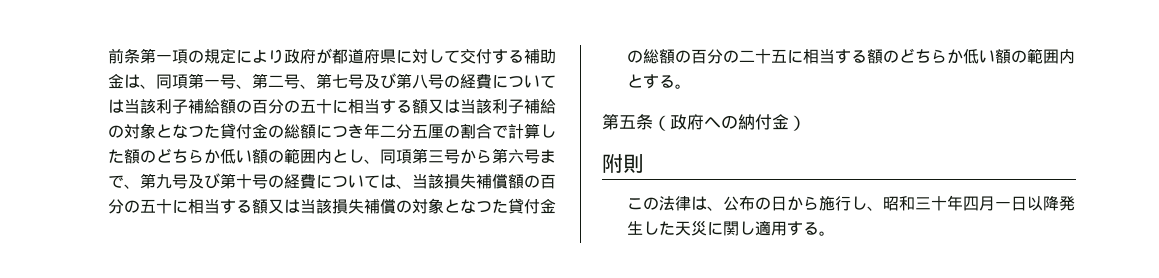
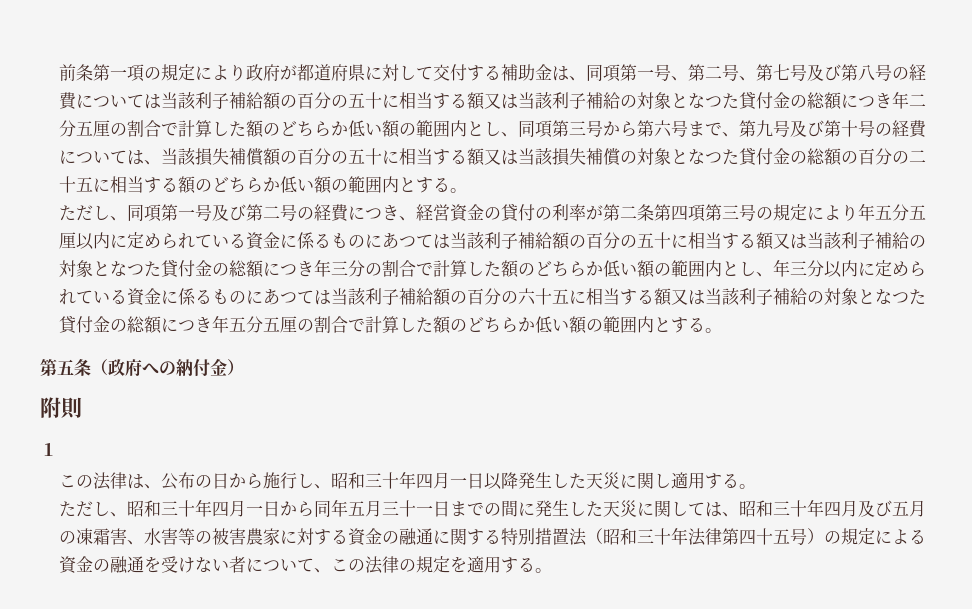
+ ただし、同項第一号及び第二号の経費につき、経営資金の貸付の利率が第二条第四項第三号の規定により年五分五厘以内に定められている資金に係るものにあつては当該利子補給額の百分の五十に相当する額又は当該利子補給の対象となつた貸付金の総額につき年三分の割合で計算した額のどちらか低い額の範囲内とし、年三分以内に定められている資金に係るものにあつては当該利子補給額の百分の六十五に相当する額又は当該利子補給の対象となつた貸付金の総額につき年五分五厘の割合で計算した額のどちらか低い額の範囲内とする。
+ １
+ ただし、昭和三十年四月一日から同年五月三十一日までの間に発生した天災に関しては、昭和三十年四月及び五月の凍霜害、水害等の被害農家に対する資金の融通に関する特別措置法（昭和三十年法律第四十五号）の規定による資金の融通を受けない者について、この法律の規定を適用する。

